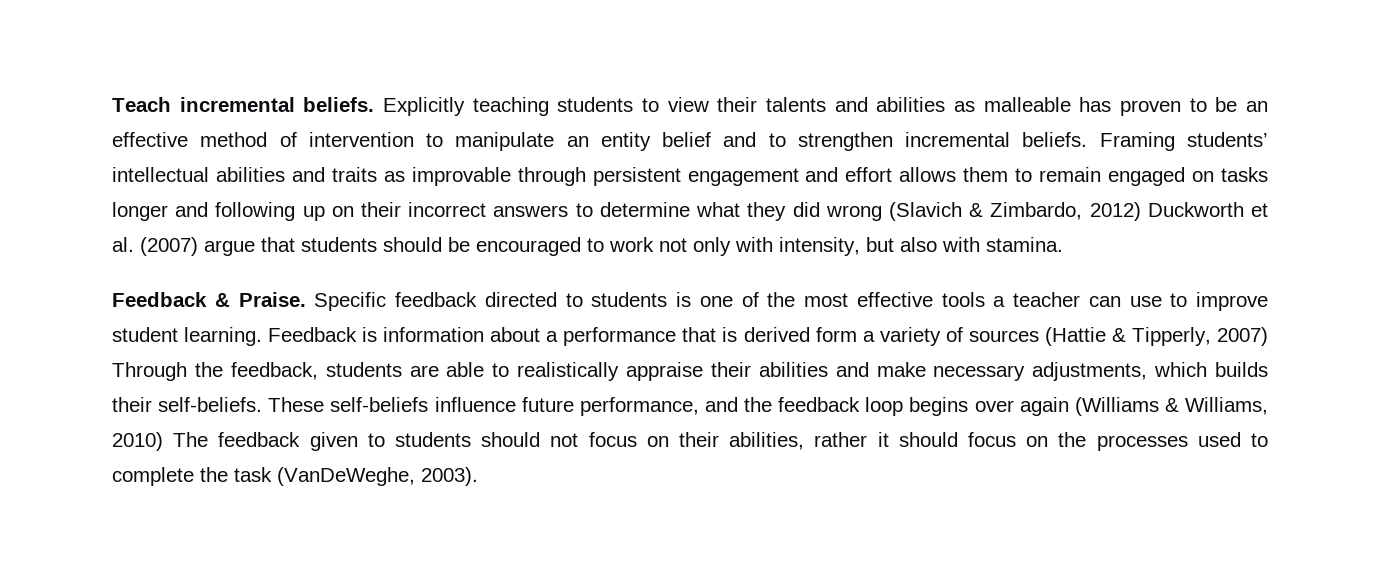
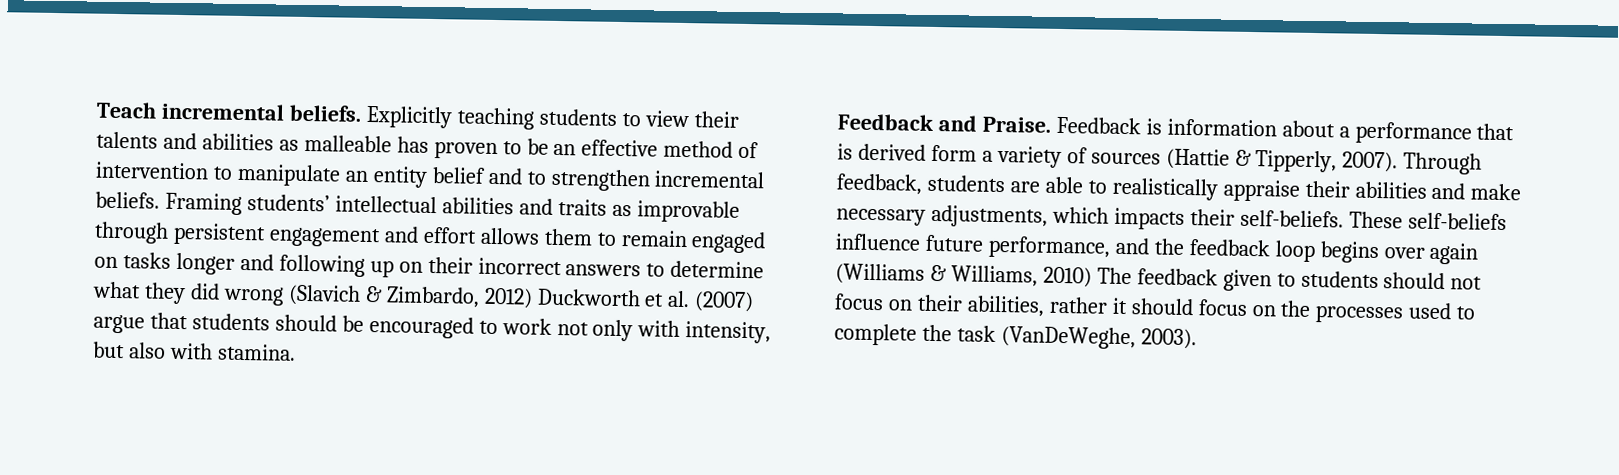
- Feedback & Praise. Specific feedback directed to students is one of the most effective tools a teacher can use to improve student learning.
+ Feedback and Praise.
- Feedback is information about a performance that is derived form a variety of sources (Hattie & Tipperly, 2007) Through the feedback, students are able to realistically appraise their abilities and make necessary adjustments, which builds their self-beliefs.
+ Feedback is information about a performance that is derived form a variety of sources (Hattie & Tipperly, 2007). Through feedback, students are able to realistically appraise their abilities and make necessary adjustments, which impacts their self-beliefs.

